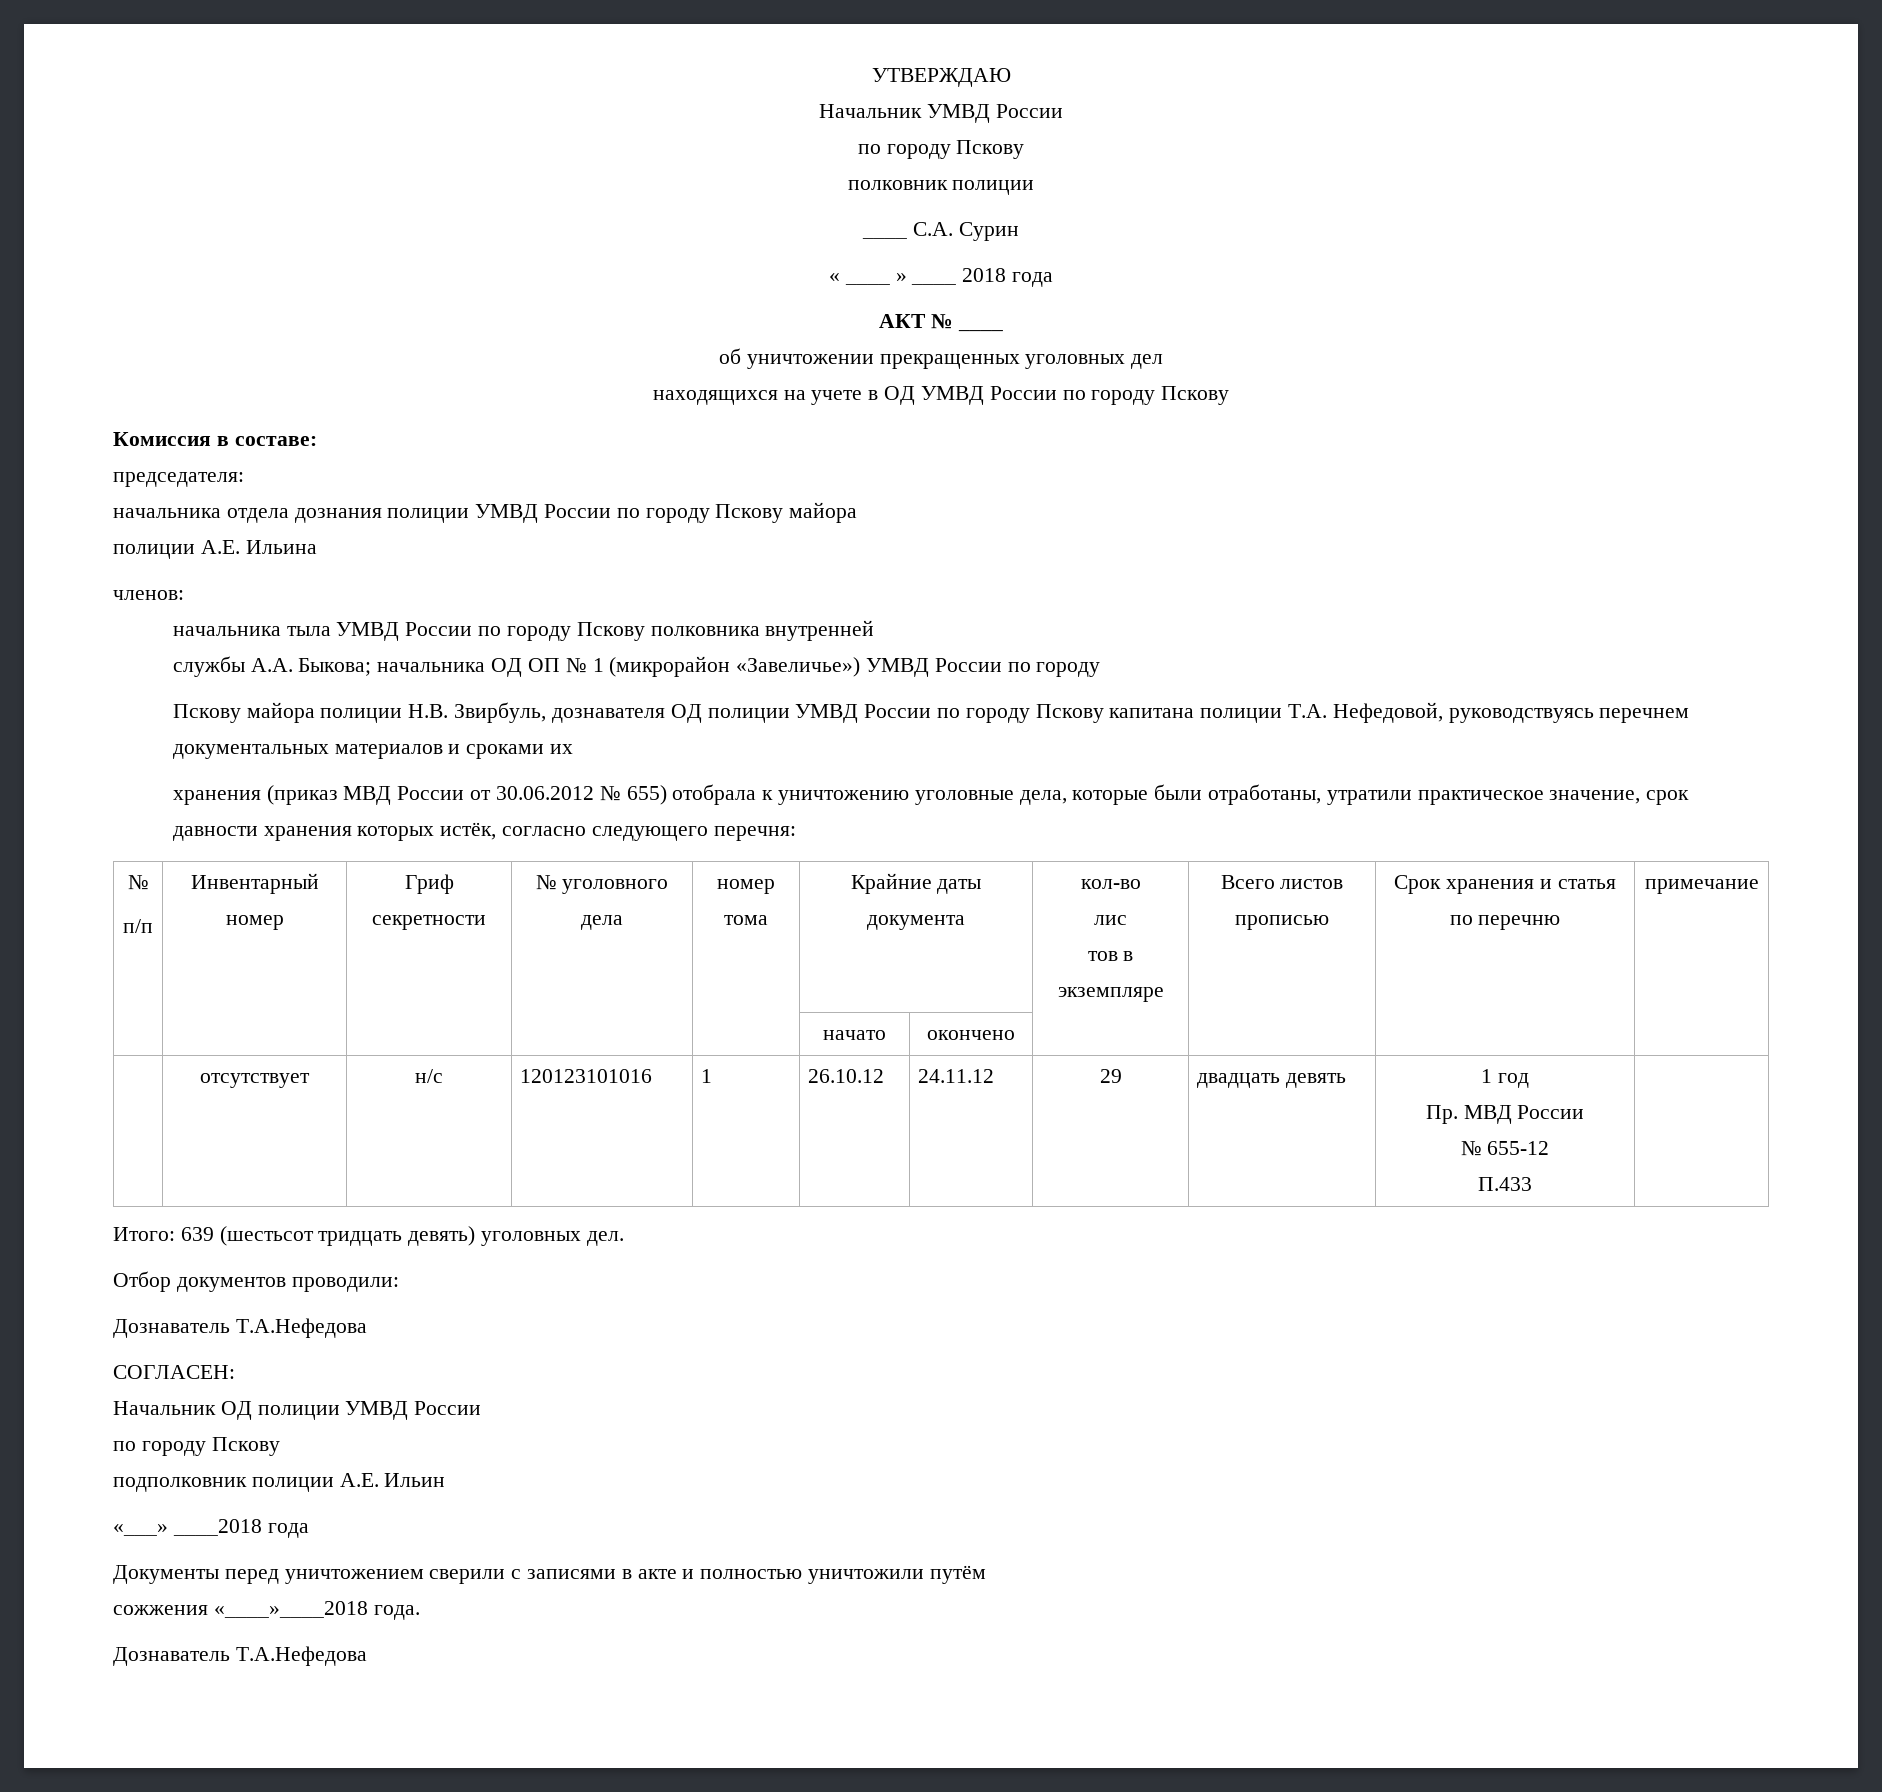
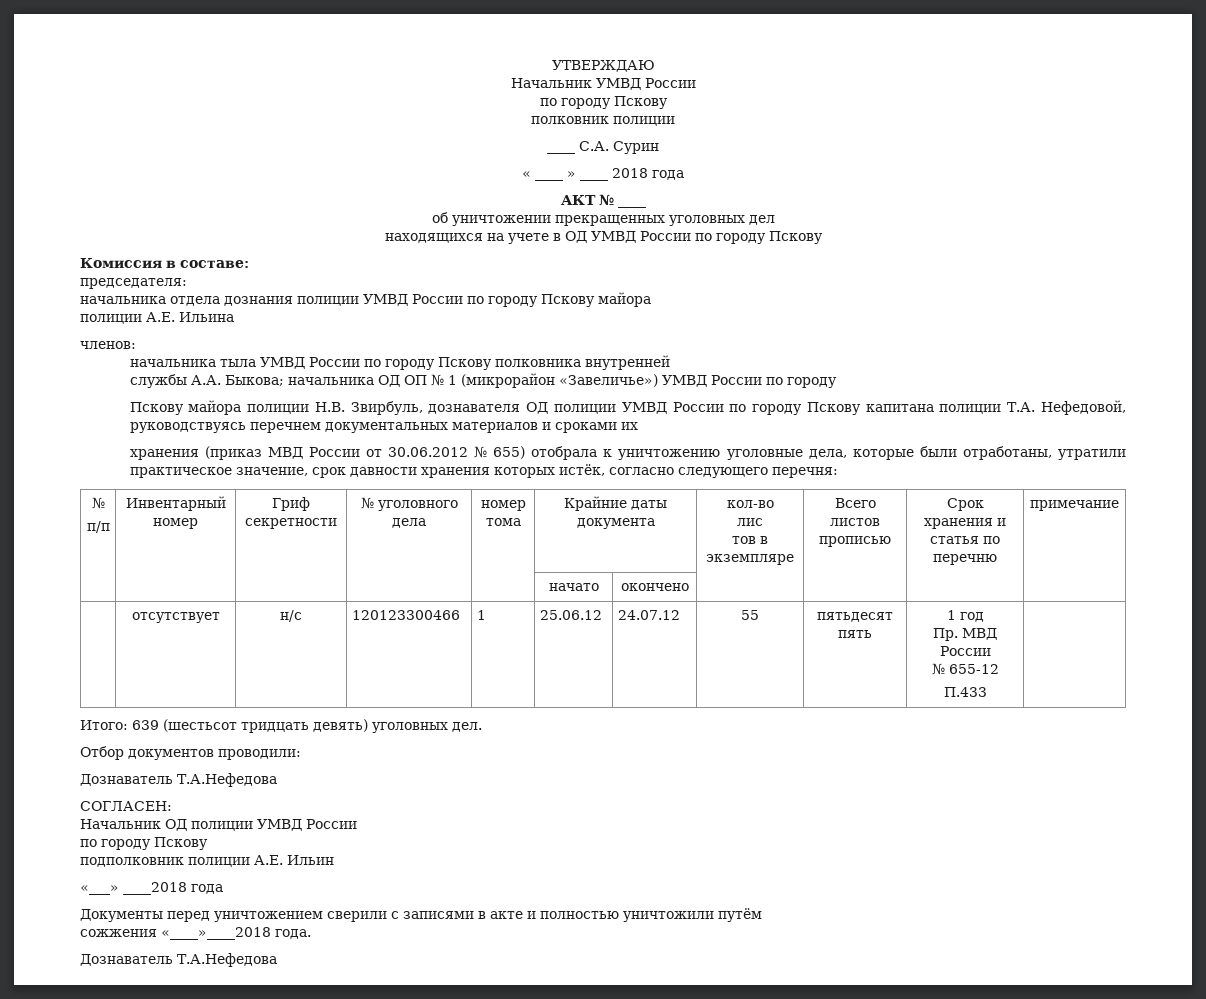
- | отсутствует | н/с | 120123101016 | 1 | 26.10.12 | 24.11.12 | 29 | двадцать девять | 1 год
+ | отсутствует | н/с | 120123300466 | 1 | 25.06.12 | 24.07.12 | 55 | пятьдесят пять | 1 год

